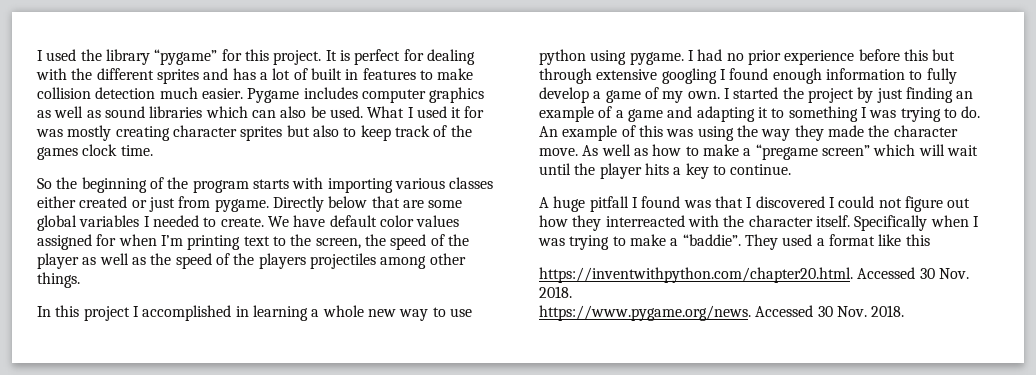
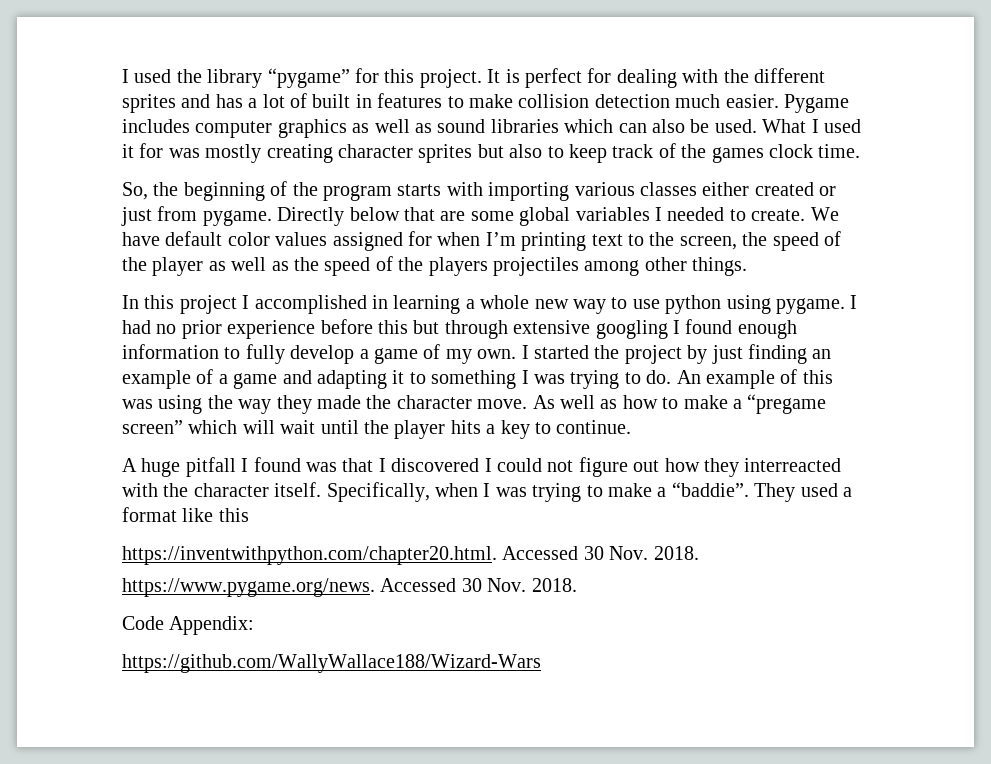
- So the beginning of the program starts with importing various classes either created or just from pygame.
+ So, the beginning of the program starts with importing various classes either created or just from pygame.
- Specifically when I was trying to make a “baddie”.
+ Specifically, when I was trying to make a “baddie”.
+ Code Appendix:
+ https://github.com/WallyWallace188/Wizard-Wars

